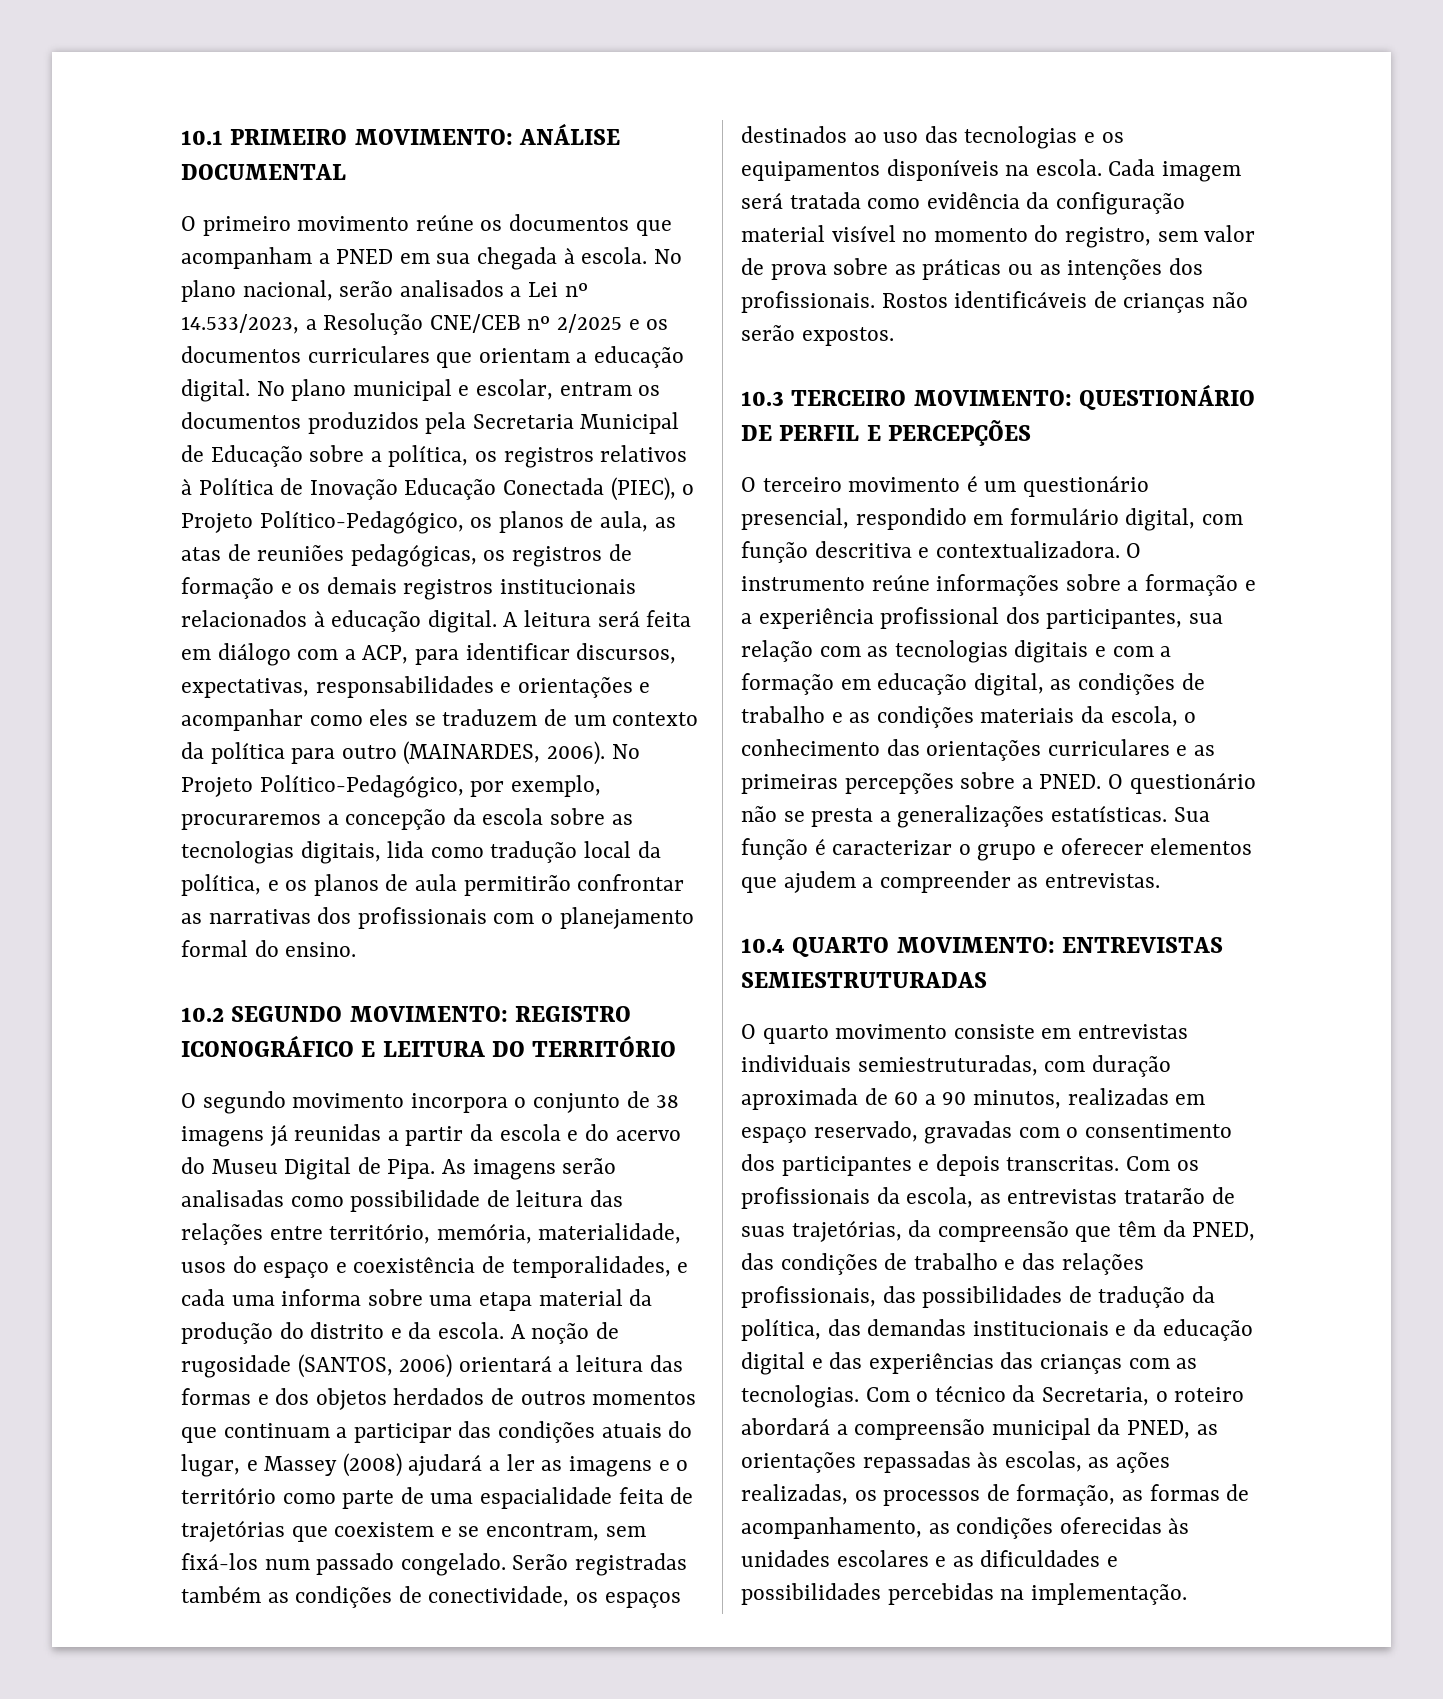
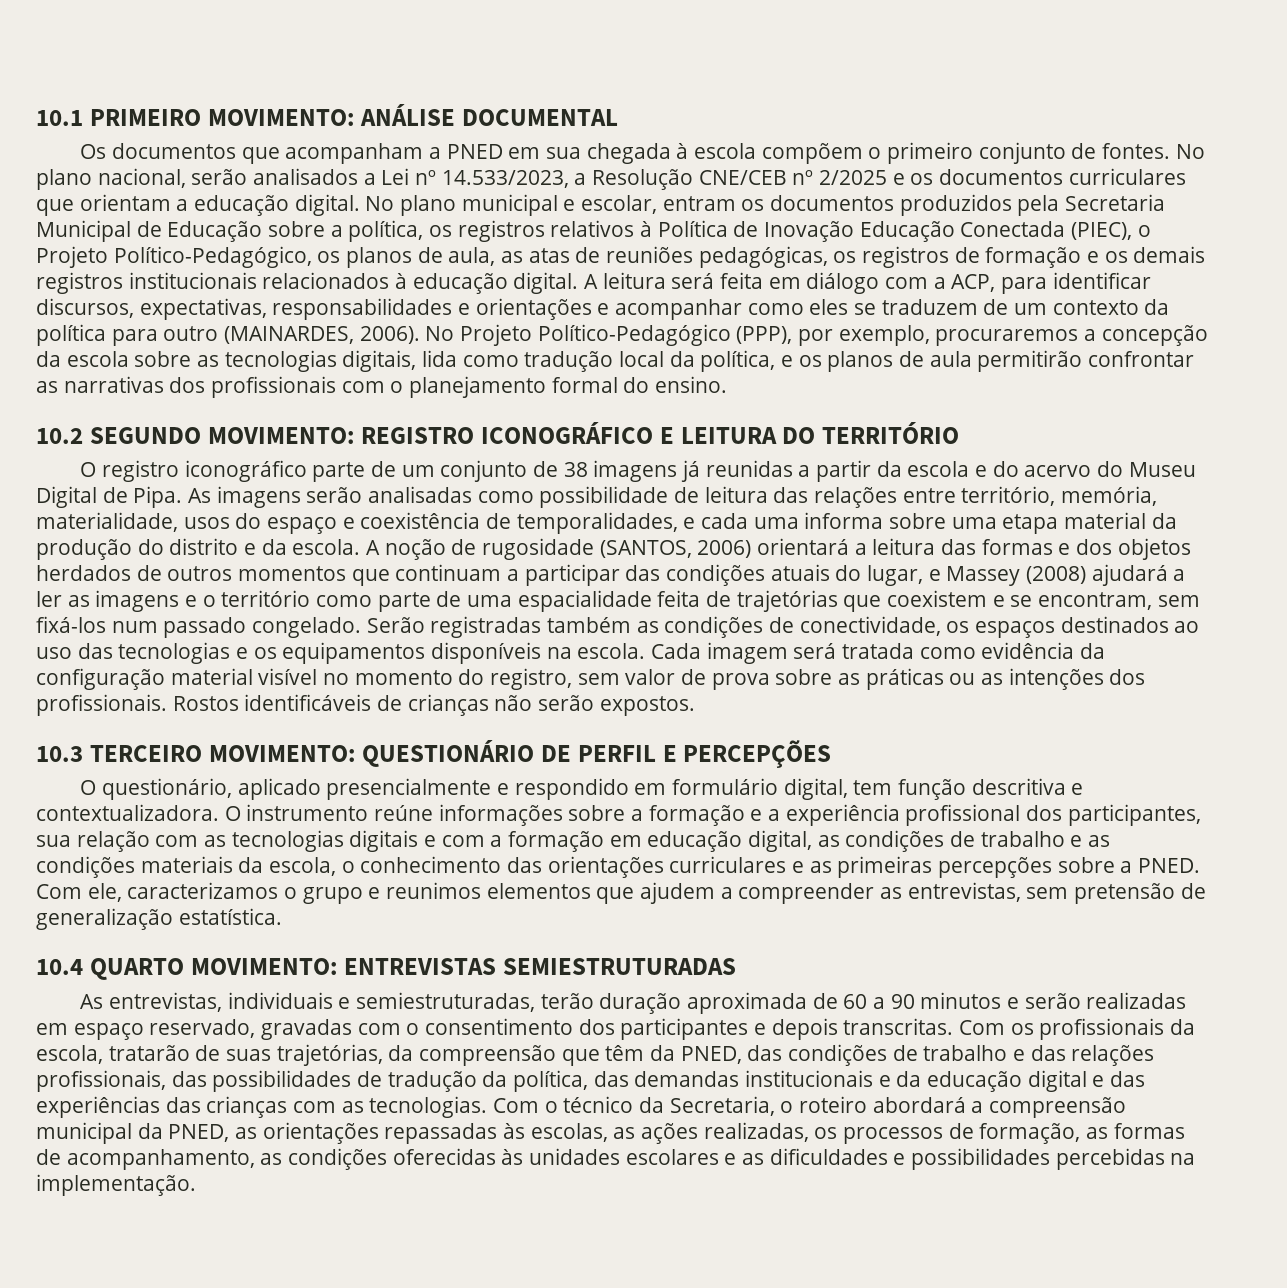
- O primeiro movimento reúne os documentos que acompanham a PNED em sua chegada à escola.
+ Os documentos que acompanham a PNED em sua chegada à escola compõem o primeiro conjunto de fontes.
- No Projeto Político-Pedagógico, por exemplo, procuraremos a concepção da escola sobre as tecnologias digitais, lida como tradução local da política, e os planos de aula permitirão confrontar as narrativas dos profissionais com o planejamento formal do ensino.
+ No Projeto Político-Pedagógico (PPP), por exemplo, procuraremos a concepção da escola sobre as tecnologias digitais, lida como tradução local da política, e os planos de aula permitirão confrontar as narrativas dos profissionais com o planejamento formal do ensino.
- O segundo movimento incorpora o conjunto de 38 imagens já reunidas a partir da escola e do acervo do Museu Digital de Pipa.
+ O registro iconográfico parte de um conjunto de 38 imagens já reunidas a partir da escola e do acervo do Museu Digital de Pipa.
- O terceiro movimento é um questionário presencial, respondido em formulário digital, com função descritiva e contextualizadora.
+ O questionário, aplicado presencialmente e respondido em formulário digital, tem função descritiva e contextualizadora.
- O questionário não se presta a generalizações estatísticas. Sua função é caracterizar o grupo e oferecer elementos que ajudem a compreender as entrevistas.
+ Com ele, caracterizamos o grupo e reunimos elementos que ajudem a compreender as entrevistas, sem pretensão de generalização estatística.
- O quarto movimento consiste em entrevistas individuais semiestruturadas, com duração aproximada de 60 a 90 minutos, realizadas em espaço reservado, gravadas com o consentimento dos participantes e depois transcritas.
+ As entrevistas, individuais e semiestruturadas, terão duração aproximada de 60 a 90 minutos e serão realizadas em espaço reservado, gravadas com o consentimento dos participantes e depois transcritas.
- Com os profissionais da escola, as entrevistas tratarão de suas trajetórias, da compreensão que têm da PNED, das condições de trabalho e das relações profissionais, das possibilidades de tradução da política, das demandas institucionais e da educação digital e das experiências das crianças com as tecnologias.
+ Com os profissionais da escola, tratarão de suas trajetórias, da compreensão que têm da PNED, das condições de trabalho e das relações profissionais, das possibilidades de tradução da política, das demandas institucionais e da educação digital e das experiências das crianças com as tecnologias.

